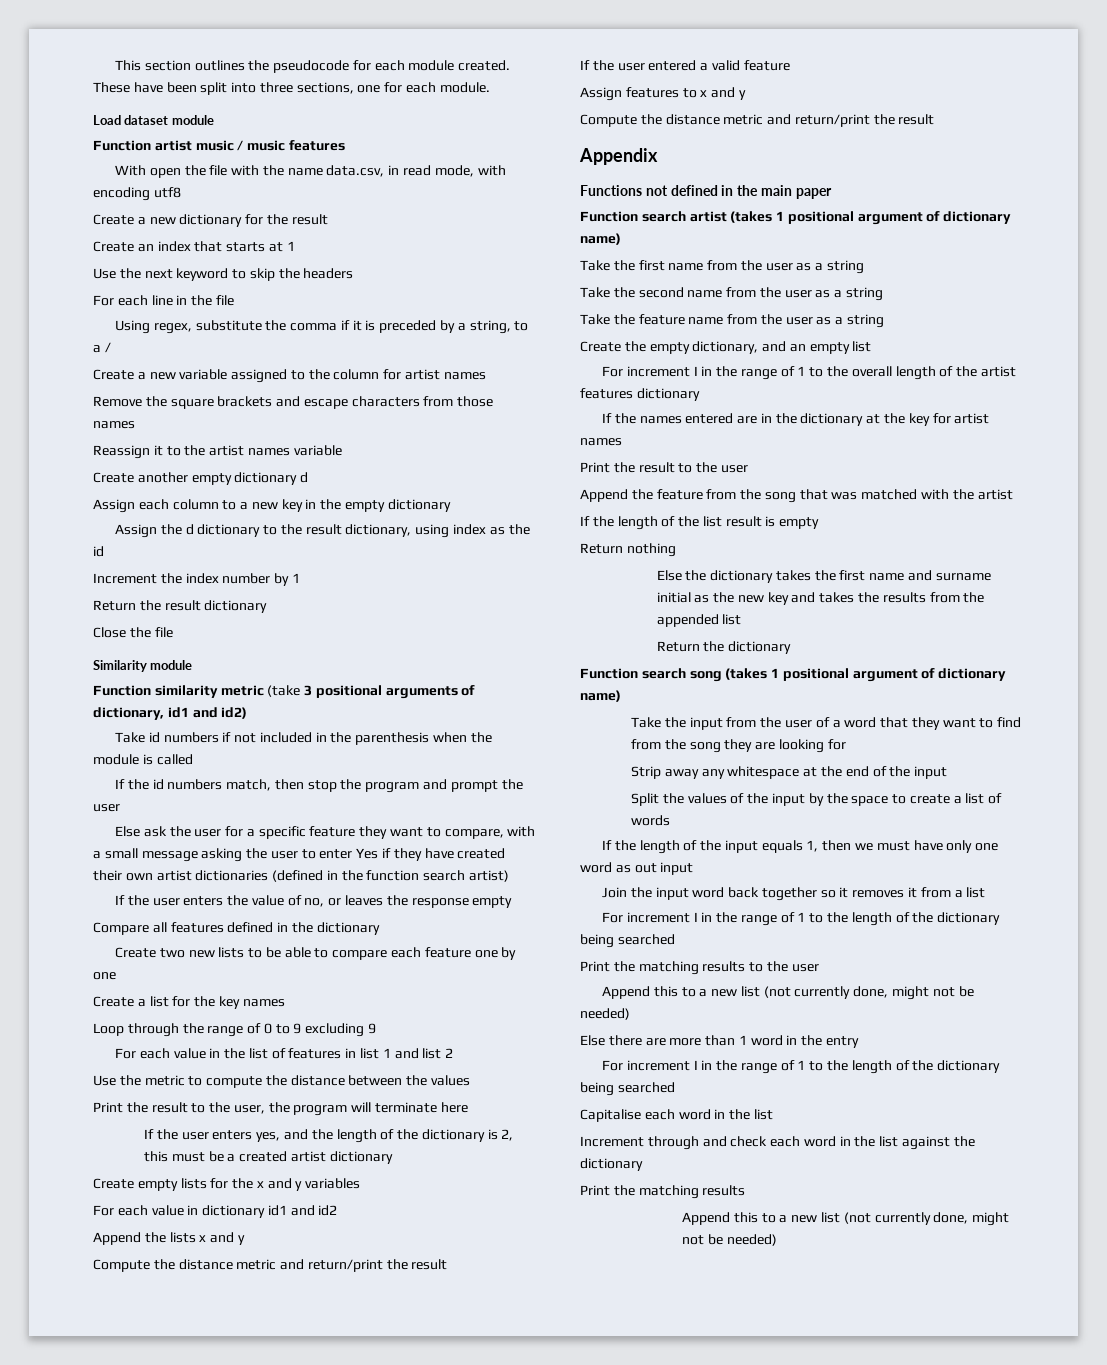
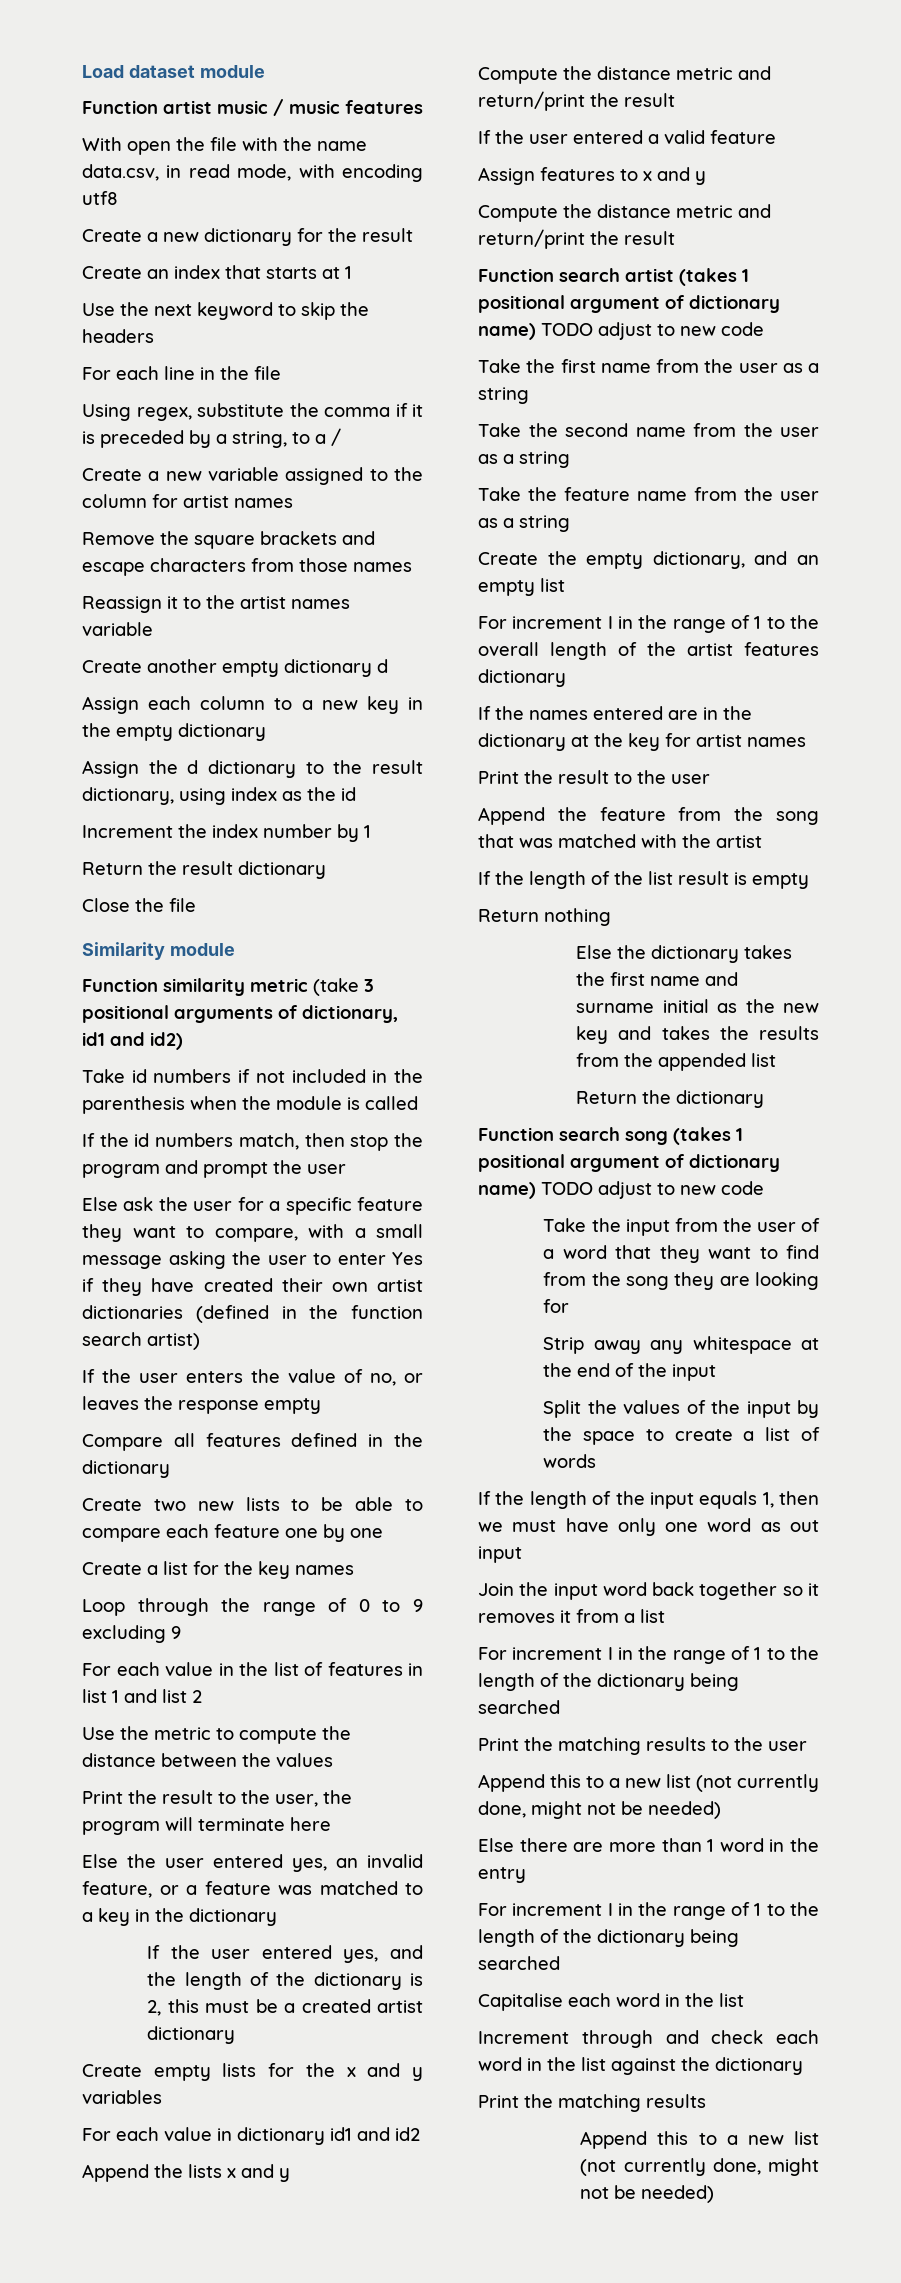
- This section outlines the pseudocode for each module created. These have been split into three sections, one for each module.
- If the user enters yes, and the length of the dictionary is 2, this must be a created artist dictionary
+ Else the user entered yes, an invalid feature, or a feature was matched to a key in the dictionary
+ If the user entered yes, and the length of the dictionary is 2, this must be a created artist dictionary
- Appendix
- Functions not defined in the main paper
- Function search artist (takes 1 positional argument of dictionary name)
+ Function search artist (takes 1 positional argument of dictionary name) TODO adjust to new code
- Function search song (takes 1 positional argument of dictionary name)
+ Function search song (takes 1 positional argument of dictionary name) TODO adjust to new code

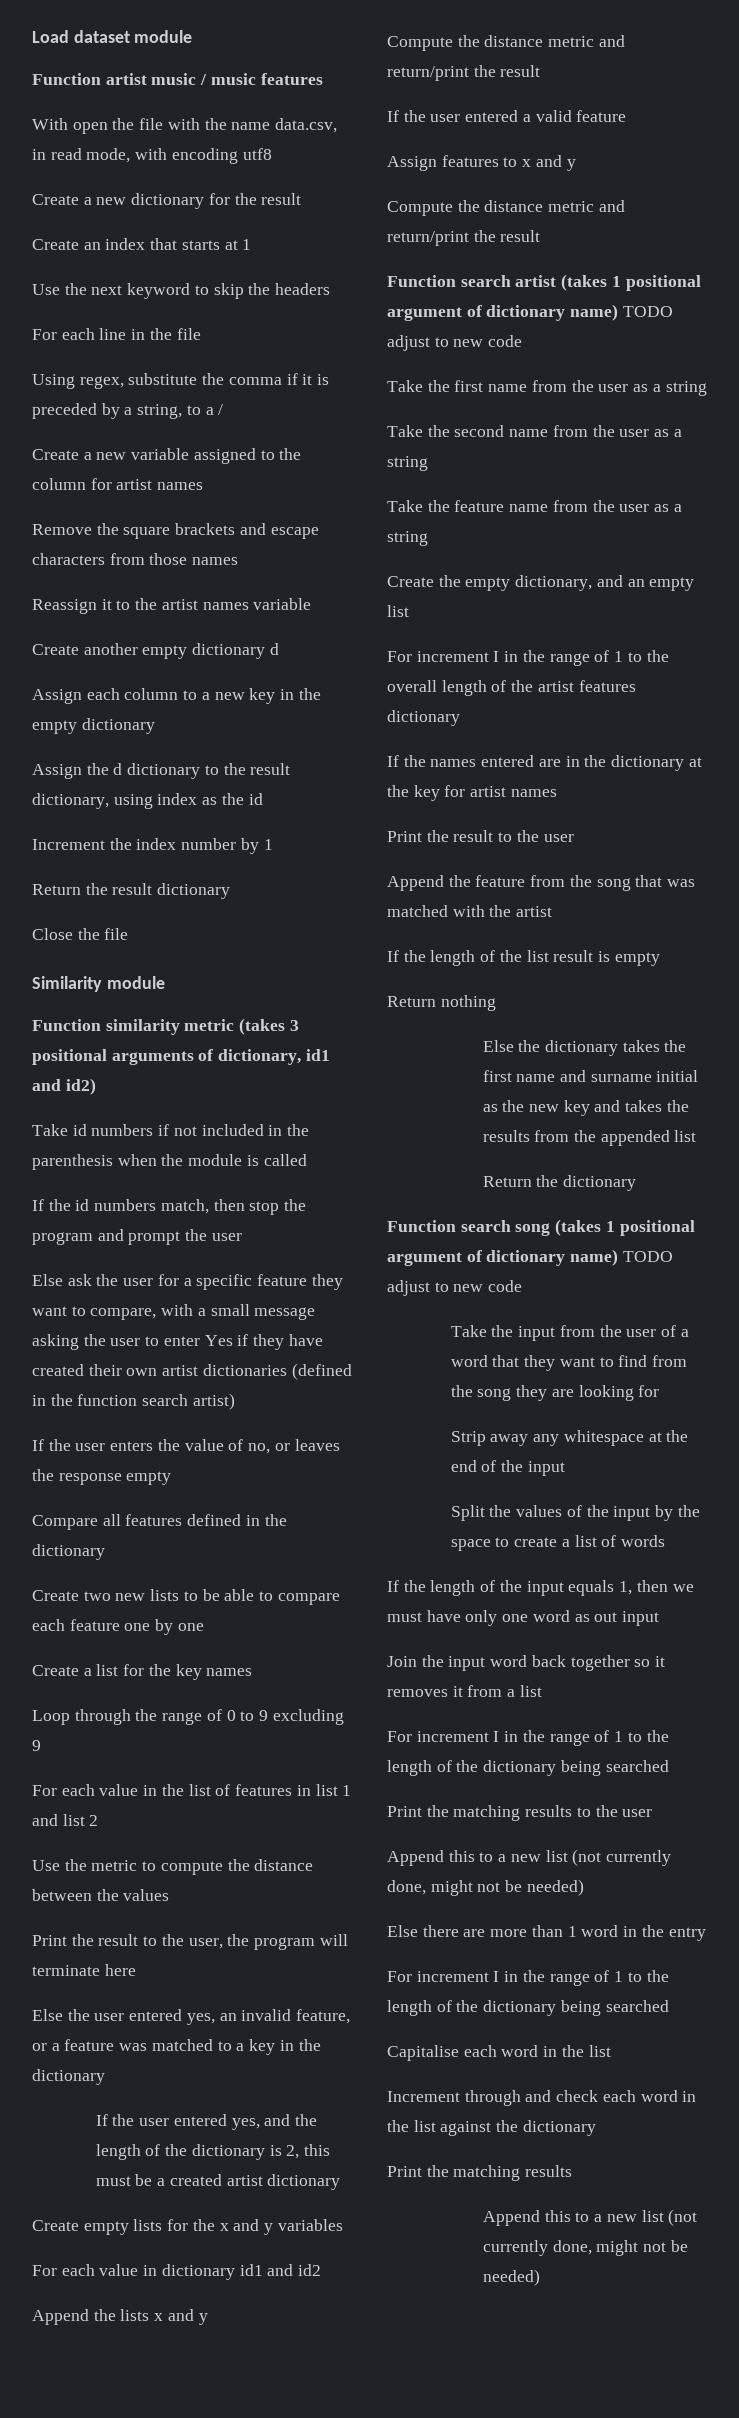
- Function similarity metric (take 3 positional arguments of dictionary, id1 and id2)
+ Function similarity metric (takes 3 positional arguments of dictionary, id1 and id2)

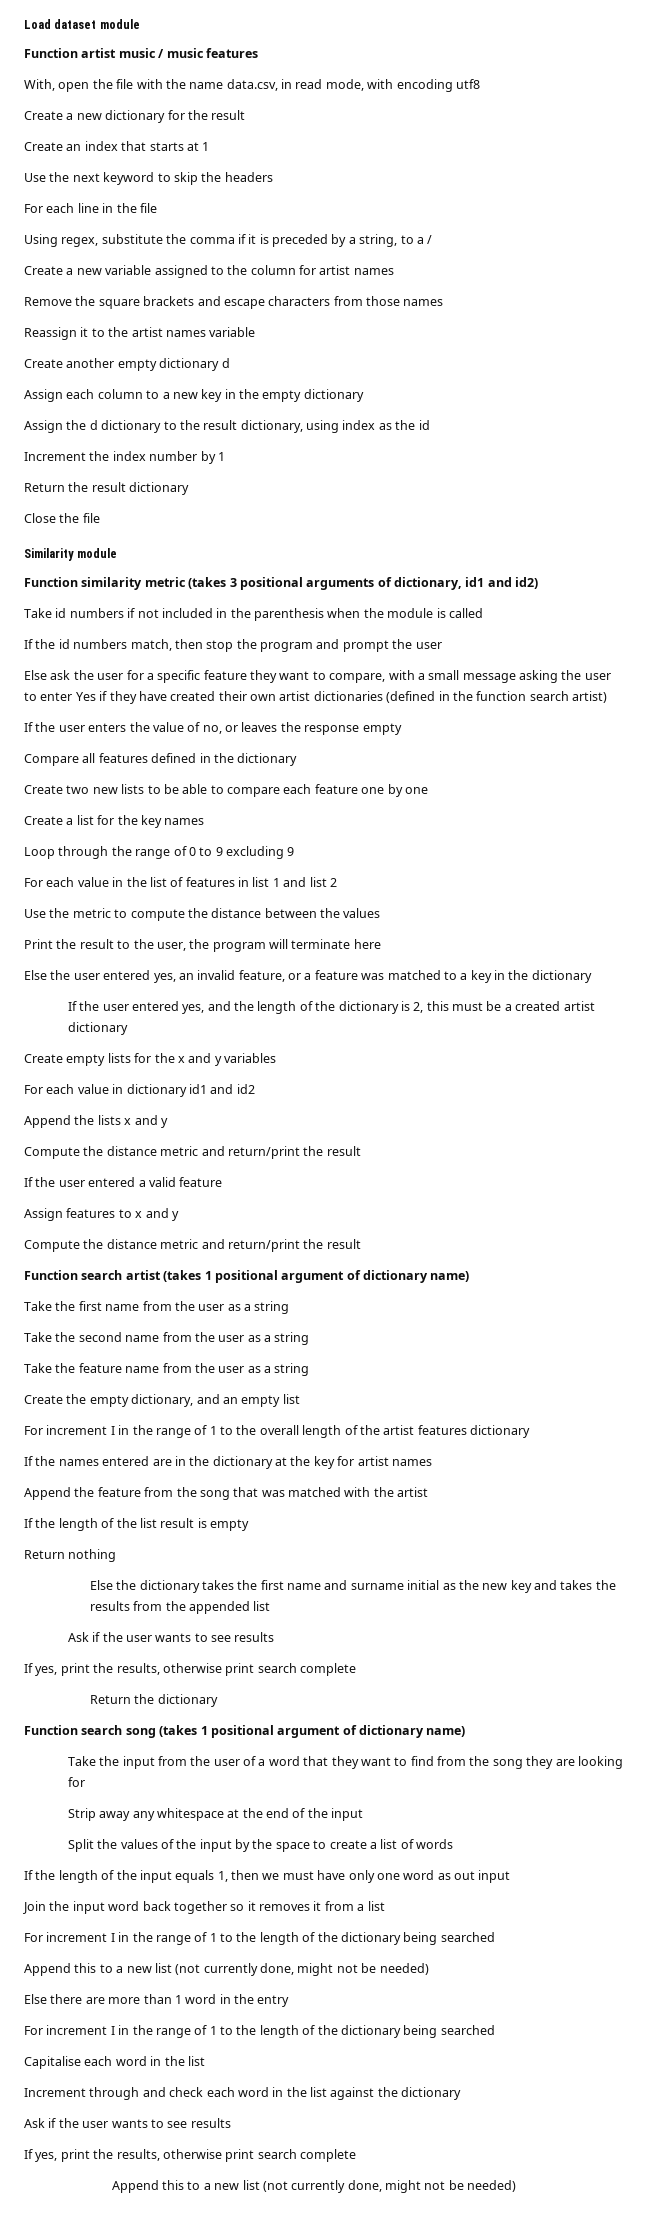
- With open the file with the name data.csv, in read mode, with encoding utf8
+ With, open the file with the name data.csv, in read mode, with encoding utf8
- Function search artist (takes 1 positional argument of dictionary name) TODO adjust to new code
+ Function search artist (takes 1 positional argument of dictionary name)
- Print the result to the user
  Else the dictionary takes the first name and surname initial as the new key and takes the results from the appended list
+ Ask if the user wants to see results
+ If yes, print the results, otherwise print search complete
- Function search song (takes 1 positional argument of dictionary name) TODO adjust to new code
+ Function search song (takes 1 positional argument of dictionary name)
- Print the matching results to the user
  Increment through and check each word in the list against the dictionary
- Print the matching results
+ Ask if the user wants to see results
+ If yes, print the results, otherwise print search complete

